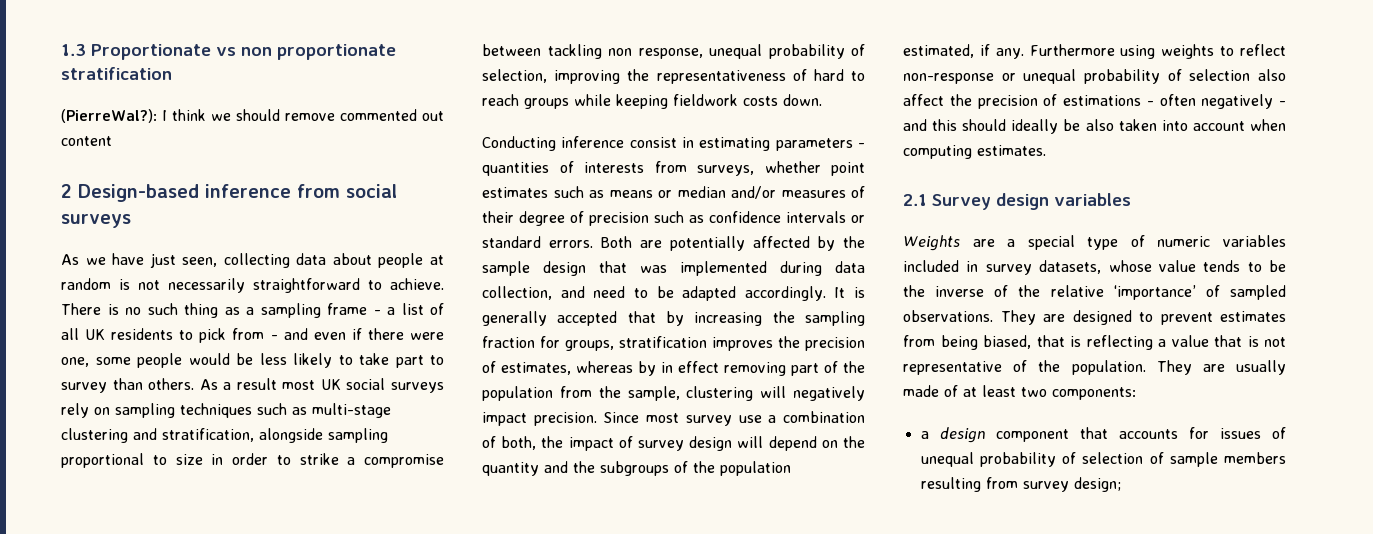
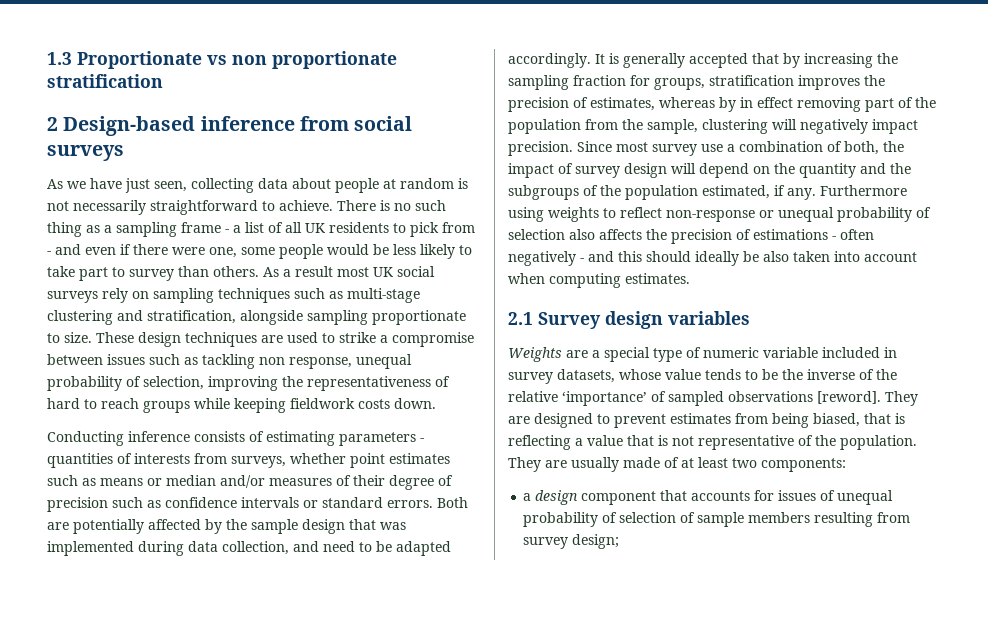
- (PierreWal?): I think we should remove commented out content
- As a result most UK social surveys rely on sampling techniques such as multi-stage clustering and stratification, alongside sampling proportional to size in order to strike a compromise between tackling non response, unequal probability of selection, improving the representativeness of hard to reach groups while keeping fieldwork costs down.
+ As a result most UK social surveys rely on sampling techniques such as multi-stage clustering and stratification, alongside sampling proportionate to size. These design techniques are used to strike a compromise between issues such as tackling non response, unequal probability of selection, improving the representativeness of hard to reach groups while keeping fieldwork costs down.
- Conducting inference consist in estimating parameters - quantities of interests from surveys, whether point estimates such as means or median and/or measures of their degree of precision such as confidence intervals or standard errors.
+ Conducting inference consists of estimating parameters - quantities of interests from surveys, whether point estimates such as means or median and/or measures of their degree of precision such as confidence intervals or standard errors.
- Furthermore using weights to reflect non-response or unequal probability of selection also affect the precision of estimations - often negatively - and this should ideally be also taken into account when computing estimates.
+ Furthermore using weights to reflect non-response or unequal probability of selection also affects the precision of estimations - often negatively - and this should ideally be also taken into account when computing estimates.
- Weights are a special type of numeric variables included in survey datasets, whose value tends to be the inverse of the relative ‘importance’ of sampled observations.
+ Weights are a special type of numeric variable included in survey datasets, whose value tends to be the inverse of the relative ‘importance’ of sampled observations [reword].

